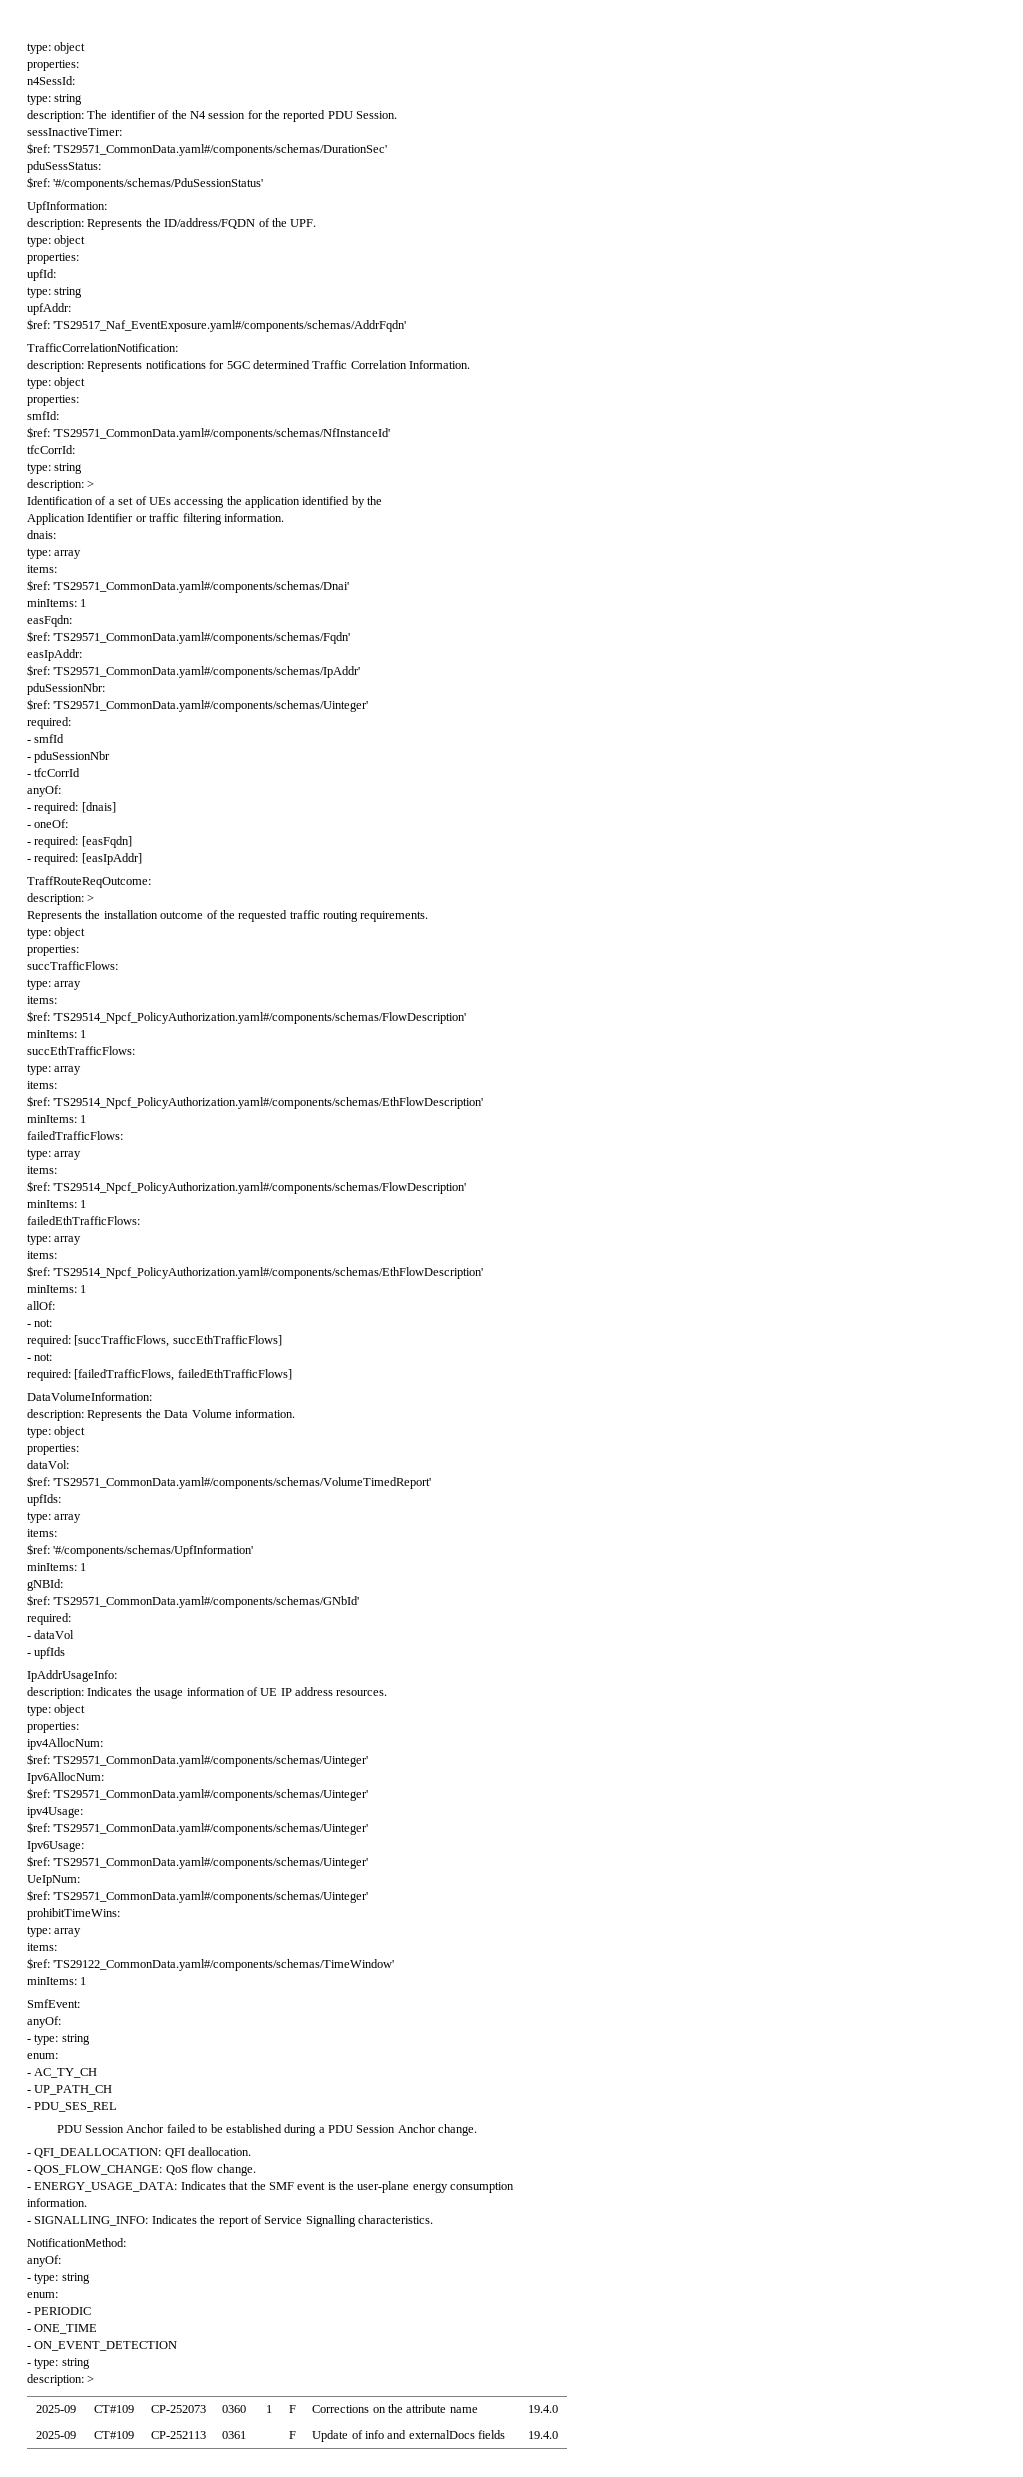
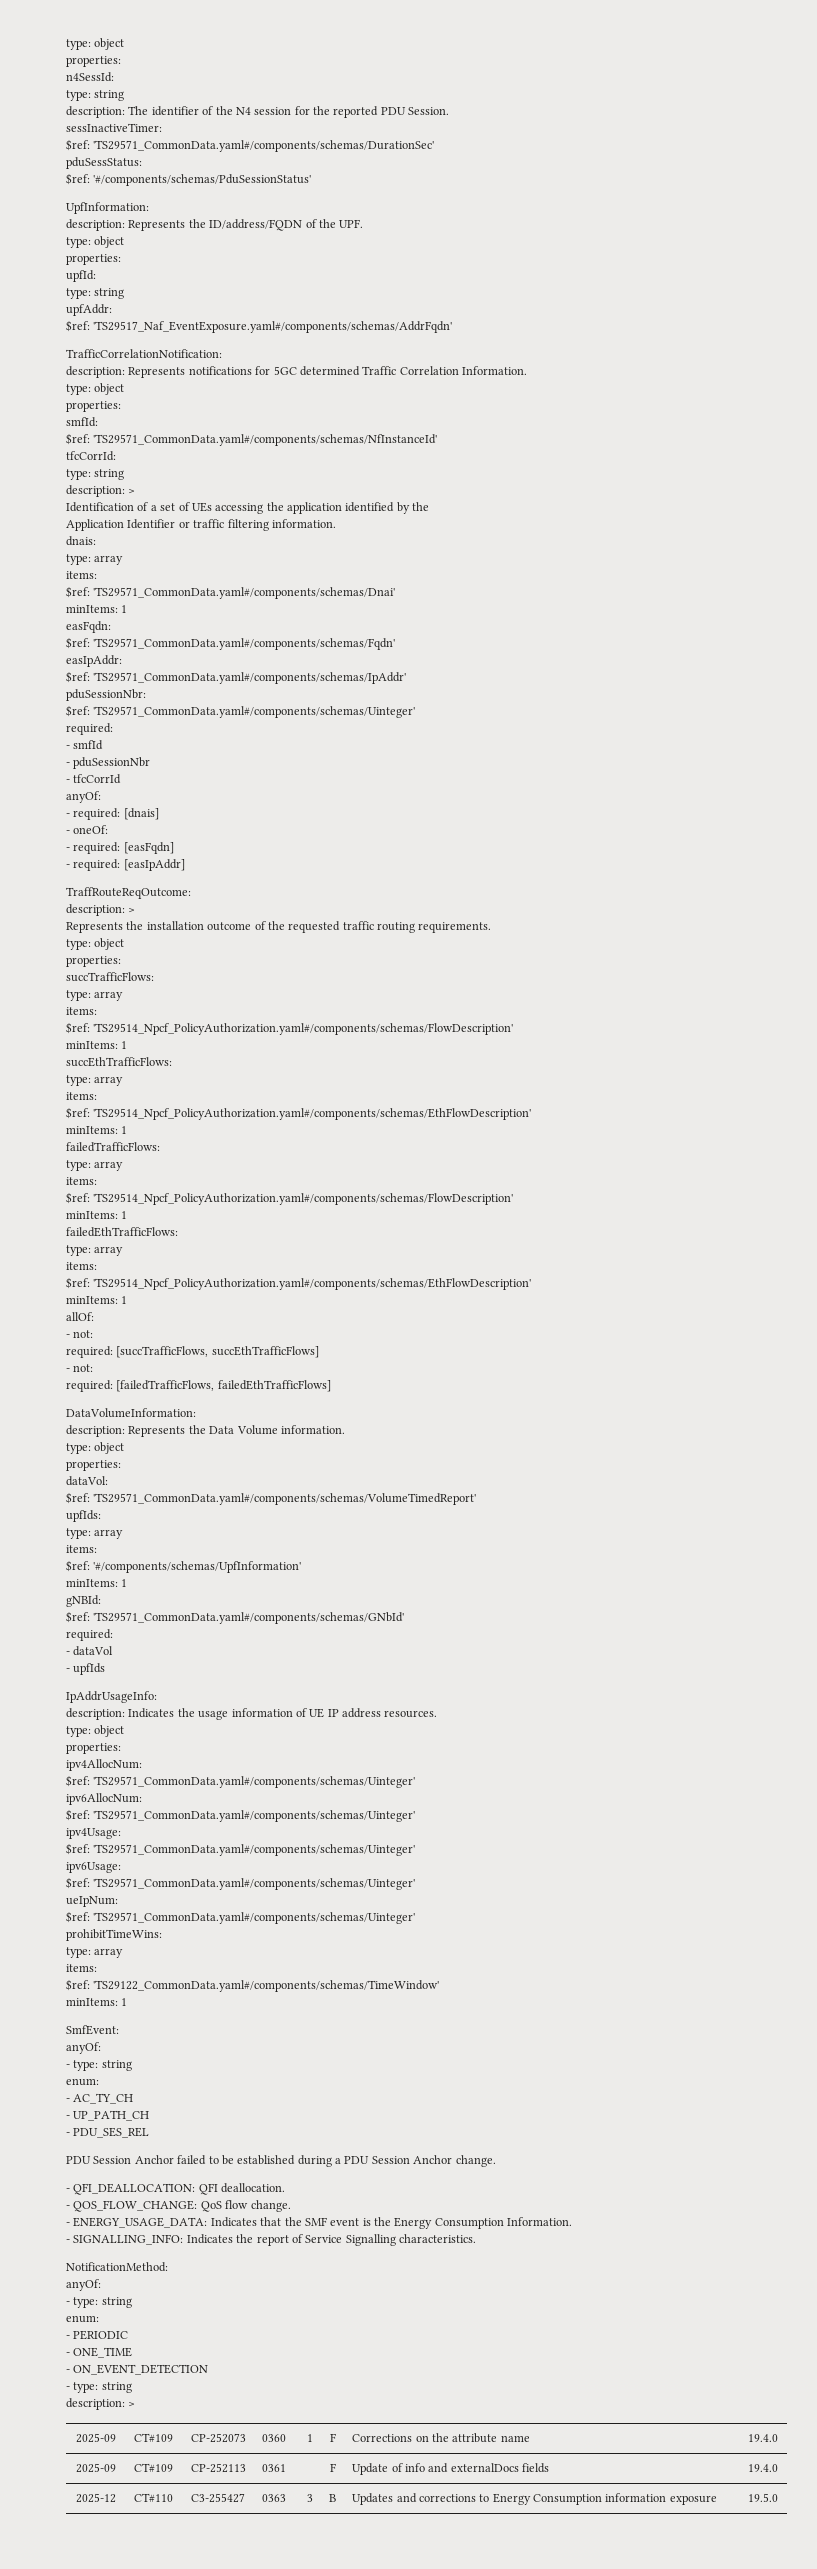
- Ipv6AllocNum:
+ ipv6AllocNum:
- Ipv6Usage:
+ ipv6Usage:
  $ref: 'TS29571_CommonData.yaml#/components/schemas/Uinteger'
- UeIpNum:
+ ueIpNum:
- - ENERGY_USAGE_DATA: Indicates that the SMF event is the user-plane energy consumption
- information.
+ - ENERGY_USAGE_DATA: Indicates that the SMF event is the Energy Consumption Information.
+ 2025-12 | CT#110 | C3-255427 | 0363 | 3 | B | Updates and corrections to Energy Consumption information exposure | 19.5.0

